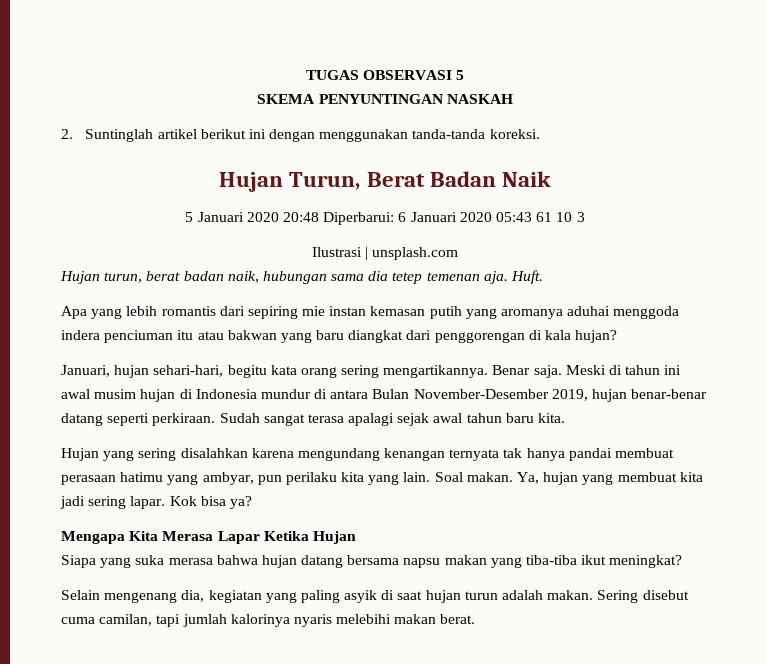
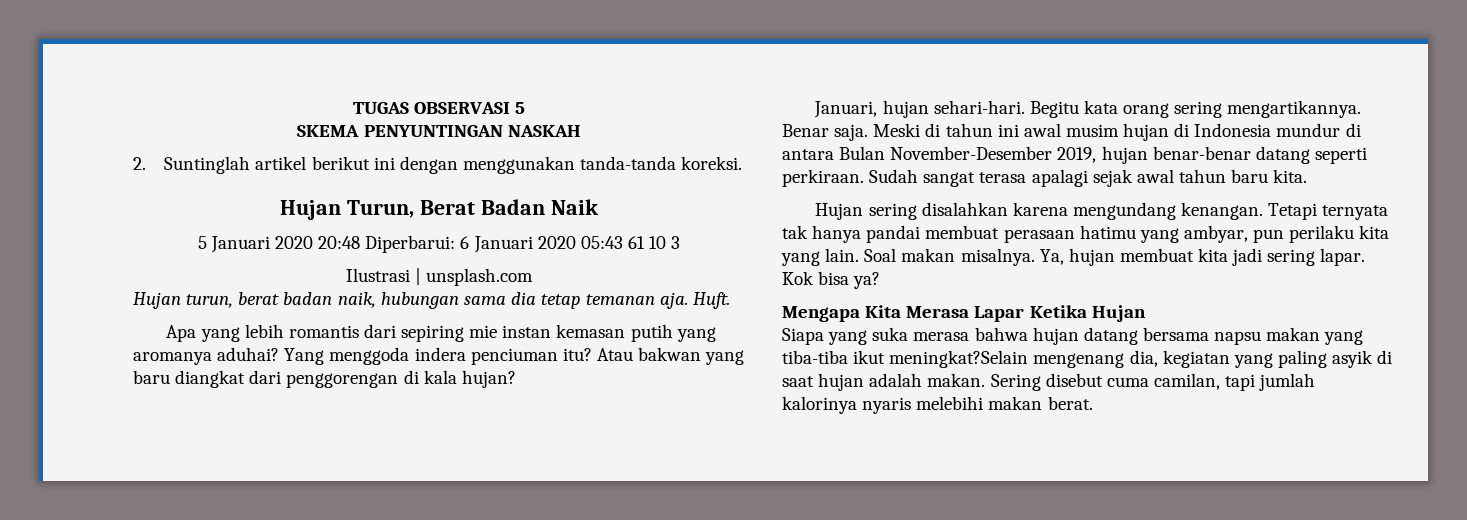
- Hujan turun, berat badan naik, hubungan sama dia tetep temenan aja.
+ Hujan turun, berat badan naik, hubungan sama dia tetap temanan aja.
- Apa yang lebih romantis dari sepiring mie instan kemasan putih yang aromanya aduhai menggoda indera penciuman itu atau bakwan yang baru diangkat dari penggorengan di kala hujan?
+ Apa yang lebih romantis dari sepiring mie instan kemasan putih yang aromanya aduhai? Yang menggoda indera penciuman itu? Atau bakwan yang baru diangkat dari penggorengan di kala hujan?
- Januari, hujan sehari-hari, begitu kata orang sering mengartikannya.
+ Januari, hujan sehari-hari. Begitu kata orang sering mengartikannya.
- Hujan yang sering disalahkan karena mengundang kenangan ternyata tak hanya pandai membuat perasaan hatimu yang ambyar, pun perilaku kita yang lain.
+ Hujan sering disalahkan karena mengundang kenangan. Tetapi ternyata tak hanya pandai membuat perasaan hatimu yang ambyar, pun perilaku kita yang lain.
- Soal makan.
+ Soal makan misalnya.
- Ya, hujan yang membuat kita jadi sering lapar.
+ Ya, hujan membuat kita jadi sering lapar.
- Siapa yang suka merasa bahwa hujan datang bersama napsu makan yang tiba-tiba ikut meningkat?
- Selain mengenang dia, kegiatan yang paling asyik di saat hujan turun adalah makan.
+ Siapa yang suka merasa bahwa hujan datang bersama napsu makan yang tiba-tiba ikut meningkat?Selain mengenang dia, kegiatan yang paling asyik di saat hujan adalah makan.

